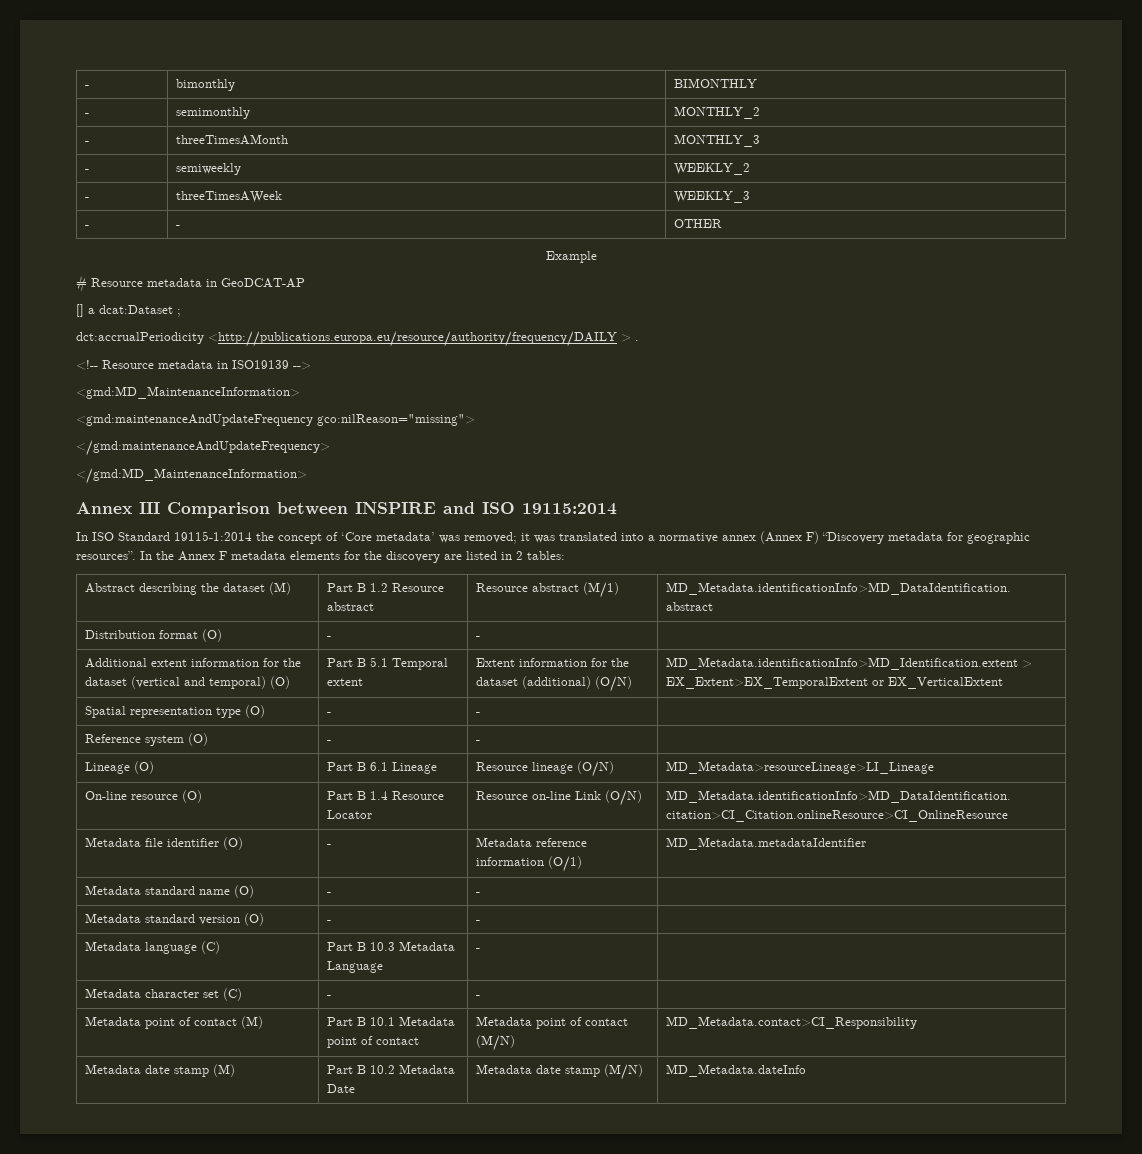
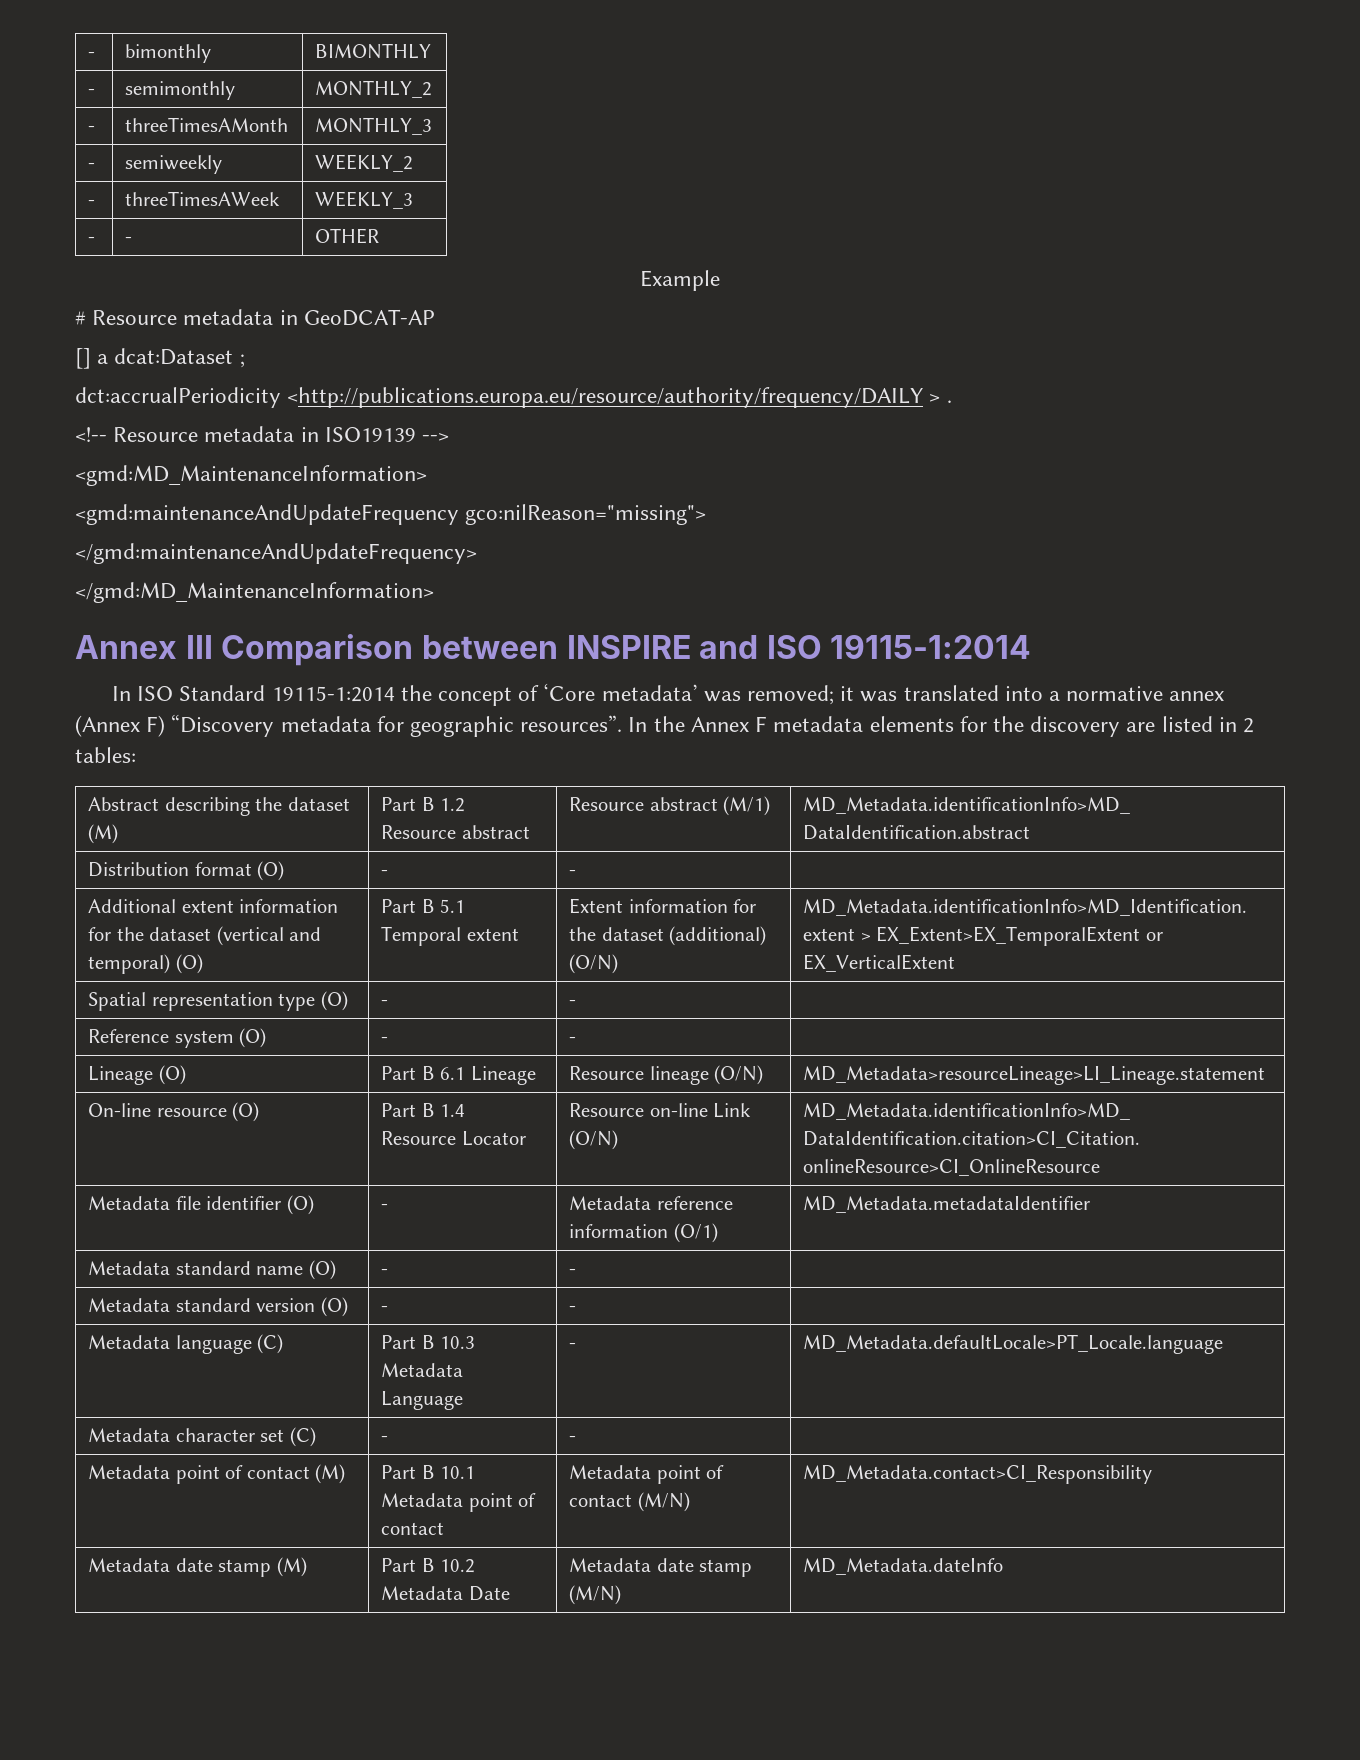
- Annex III Comparison between INSPIRE and ISO 19115:2014
+ Annex III Comparison between INSPIRE and ISO 19115-1:2014
- Lineage (O) | Part B 6.1 Lineage | Resource lineage (O/N) | MD_Metadata>resourceLineage>LI_Lineage
+ Lineage (O) | Part B 6.1 Lineage | Resource lineage (O/N) | MD_Metadata>resourceLineage>LI_Lineage.statement
- Metadata language (C) | Part B 10.3 Metadata Language | - |
+ Metadata language (C) | Part B 10.3 Metadata Language | - | MD_Metadata.defaultLocale>PT_Locale.language

